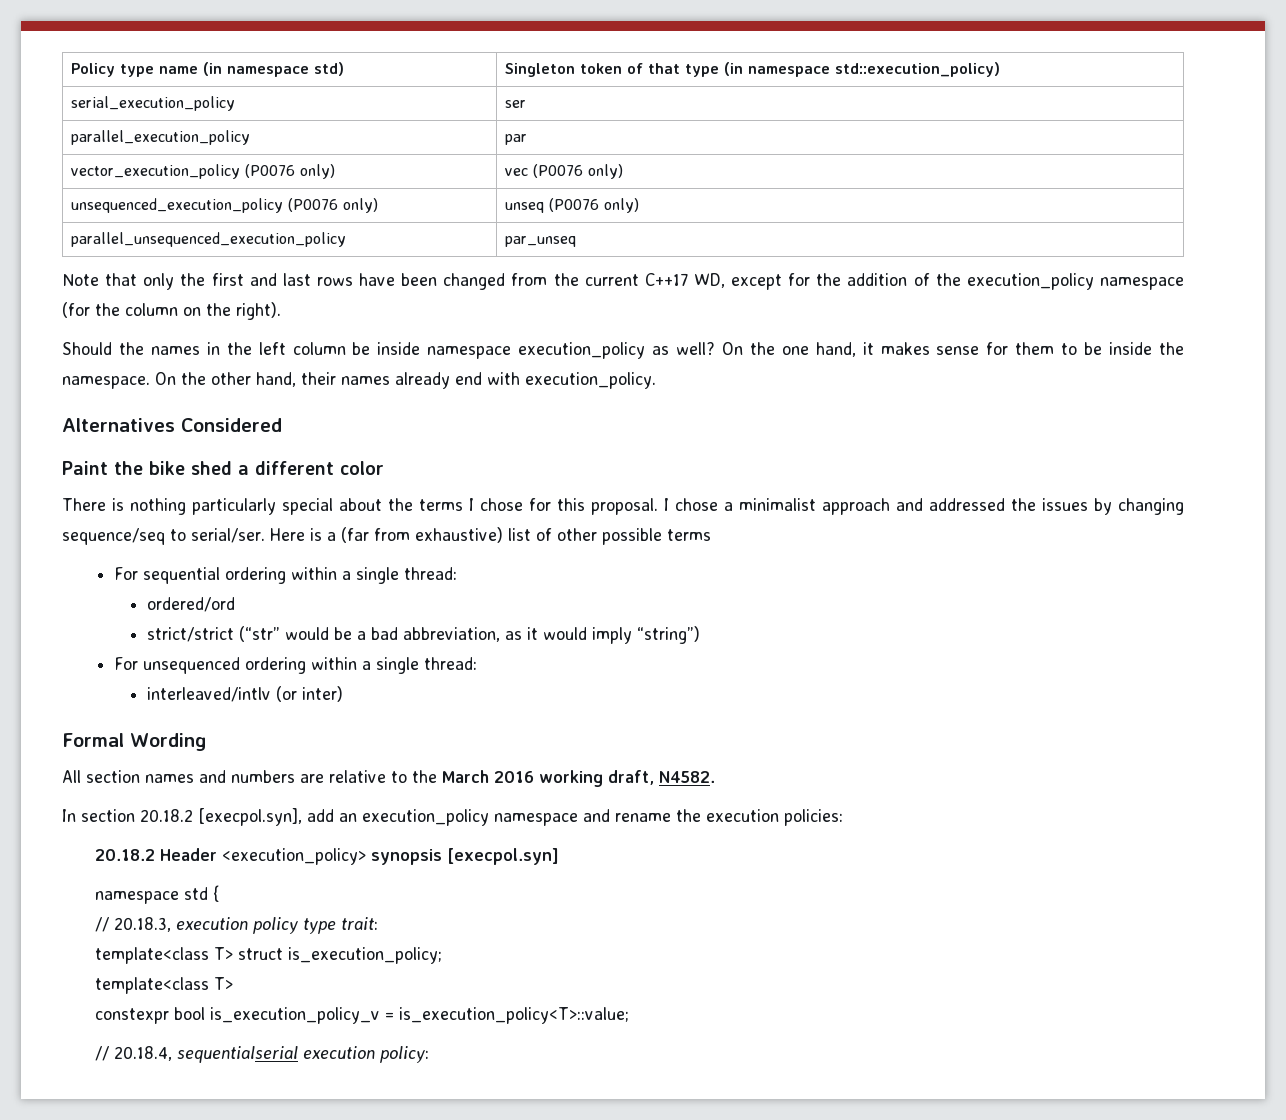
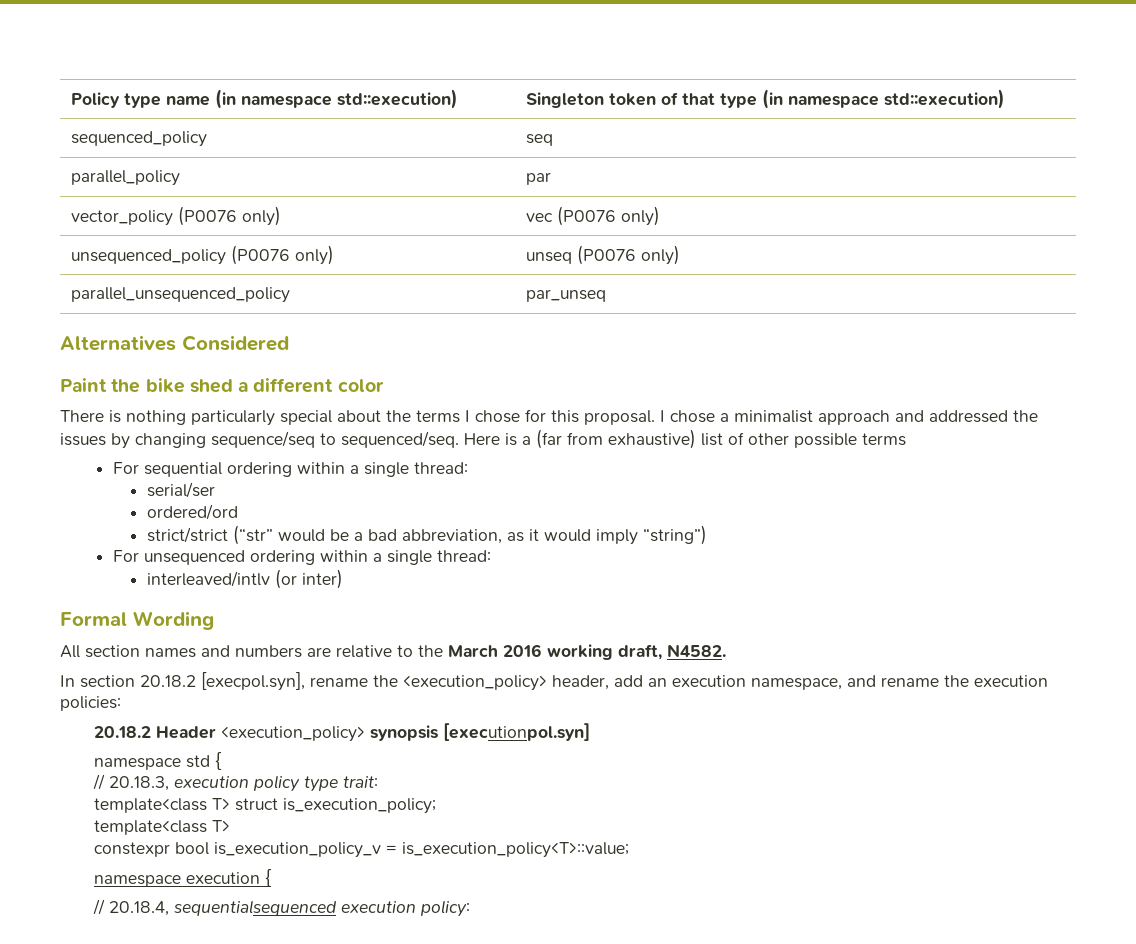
- Policy type name (in namespace std) | Singleton token of that type (in namespace std::execution_policy)
- serial_execution_policy | ser
- parallel_execution_policy | par
+ Policy type name (in namespace std::execution) | Singleton token of that type (in namespace std::execution)
+ sequenced_policy | seq
+ parallel_policy | par
- vector_execution_policy (P0076 only) | vec (P0076 only)
+ vector_policy (P0076 only) | vec (P0076 only)
- unsequenced_execution_policy (P0076 only) | unseq (P0076 only)
+ unsequenced_policy (P0076 only) | unseq (P0076 only)
- parallel_unsequenced_execution_policy | par_unseq
+ parallel_unsequenced_policy | par_unseq
- Note that only the first and last rows have been changed from the current C++17 WD, except for the addition of the execution_policy namespace (for the column on the right).
- Should the names in the left column be inside namespace execution_policy as well? On the one hand, it makes sense for them to be inside the namespace. On the other hand, their names already end with execution_policy.
- I chose a minimalist approach and addressed the issues by changing sequence/seq to serial/ser.
+ I chose a minimalist approach and addressed the issues by changing sequence/seq to sequenced/seq.
+ serial/ser
- In section 20.18.2 [execpol.syn], add an execution_policy namespace and rename the execution policies:
+ In section 20.18.2 [execpol.syn], rename the <execution_policy> header, add an execution namespace, and rename the execution policies:
- 20.18.2 Header <execution_policy> synopsis [execpol.syn]
+ 20.18.2 Header <execution_policy> synopsis [executionpol.syn]
+ namespace execution {
- // 20.18.4, sequentialserial execution policy:
+ // 20.18.4, sequentialsequenced execution policy:

